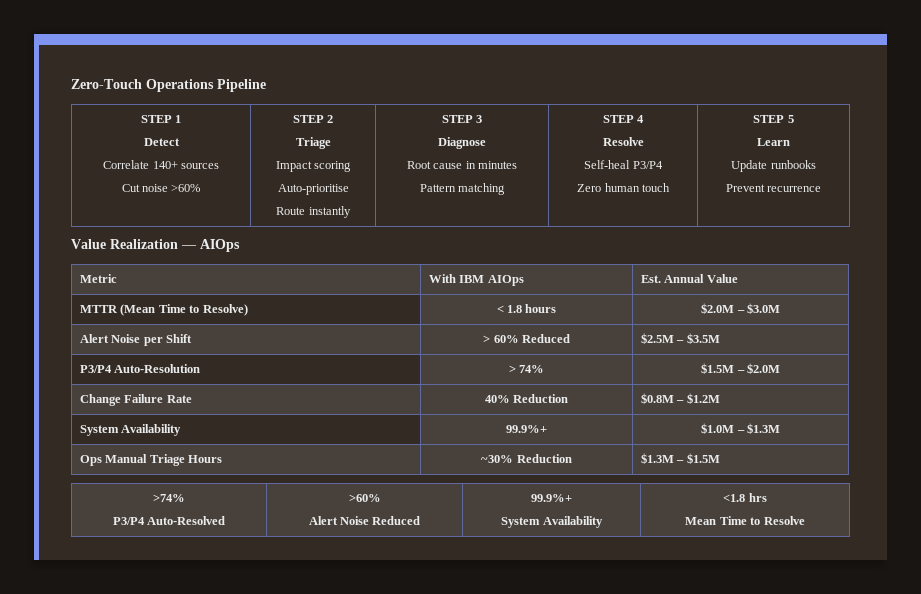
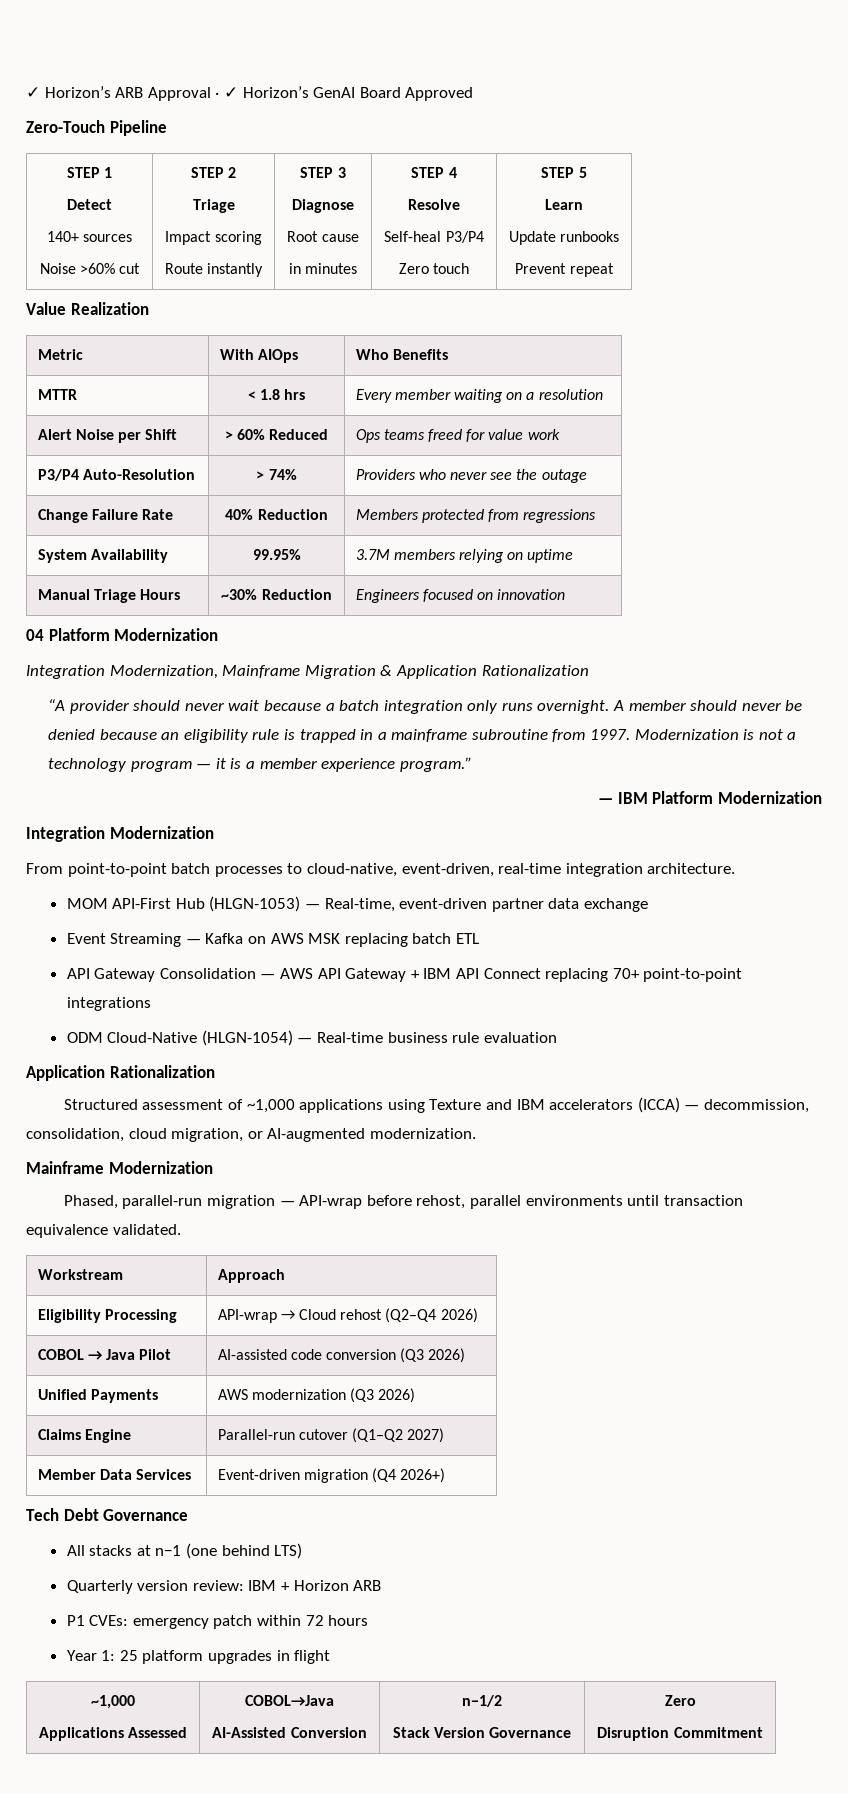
- Zero-Touch Operations Pipeline
+ ✓ Horizon’s ARB Approval · ✓ Horizon’s GenAI Board Approved
+ Zero-Touch Pipeline
- Correlate 140+ sources
+ 140+ sources
- Cut noise >60%
+ Noise >60% cut
- Auto-prioritise
- Root cause in minutes
+ Root cause
+ in minutes
- Pattern matching
- Zero human touch
+ Zero touch
- Prevent recurrence
+ Prevent repeat
- Value Realization — AIOps
+ Value Realization
- Metric | With IBM AIOps | Est. Annual Value
- MTTR (Mean Time to Resolve) | < 1.8 hours | $2.0M – $3.0M
+ Metric | With AIOps | Who Benefits
+ MTTR | < 1.8 hrs | Every member waiting on a resolution
- Alert Noise per Shift | > 60% Reduced | $2.5M – $3.5M
- P3/P4 Auto-Resolution | > 74% | $1.5M – $2.0M
+ Alert Noise per Shift | > 60% Reduced | Ops teams freed for value work
+ P3/P4 Auto-Resolution | > 74% | Providers who never see the outage
- Change Failure Rate | 40% Reduction | $0.8M – $1.2M
- System Availability | 99.9%+ | $1.0M – $1.3M
- Ops Manual Triage Hours | ~30% Reduction | $1.3M – $1.5M
- >74%
- P3/P4 Auto-Resolved | >60%
- Alert Noise Reduced | 99.9%+
- System Availability | <1.8 hrs
- Mean Time to Resolve
+ Change Failure Rate | 40% Reduction | Members protected from regressions
+ System Availability | 99.95% | 3.7M members relying on uptime
+ Manual Triage Hours | ~30% Reduction | Engineers focused on innovation
+ 04 Platform Modernization
+ Integration Modernization, Mainframe Migration & Application Rationalization
+ “A provider should never wait because a batch integration only runs overnight. A member should never be denied because an eligibility rule is trapped in a mainframe subroutine from 1997. Modernization is not a technology program — it is a member experience program.”
+ — IBM Platform Modernization
+ Integration Modernization
+ From point-to-point batch processes to cloud-native, event-driven, real-time integration architecture.
+ MOM API-First Hub (HLGN-1053) — Real-time, event-driven partner data exchange
+ Event Streaming — Kafka on AWS MSK replacing batch ETL
+ API Gateway Consolidation — AWS API Gateway + IBM API Connect replacing 70+ point-to-point integrations
+ ODM Cloud-Native (HLGN-1054) — Real-time business rule evaluation
+ Application Rationalization
+ Structured assessment of ~1,000 applications using Texture and IBM accelerators (ICCA) — decommission, consolidation, cloud migration, or AI-augmented modernization.
+ Mainframe Modernization
+ Phased, parallel-run migration — API-wrap before rehost, parallel environments until transaction equivalence validated.
+ Workstream | Approach
+ Eligibility Processing | API-wrap → Cloud rehost (Q2–Q4 2026)
+ COBOL → Java Pilot | AI-assisted code conversion (Q3 2026)
+ Unified Payments | AWS modernization (Q3 2026)
+ Claims Engine | Parallel-run cutover (Q1–Q2 2027)
+ Member Data Services | Event-driven migration (Q4 2026+)
+ Tech Debt Governance
+ All stacks at n−1 (one behind LTS)
+ Quarterly version review: IBM + Horizon ARB
+ P1 CVEs: emergency patch within 72 hours
+ Year 1: 25 platform upgrades in flight
+ ~1,000
+ Applications Assessed | COBOL→Java
+ AI-Assisted Conversion | n−1/2
+ Stack Version Governance | Zero
+ Disruption Commitment

